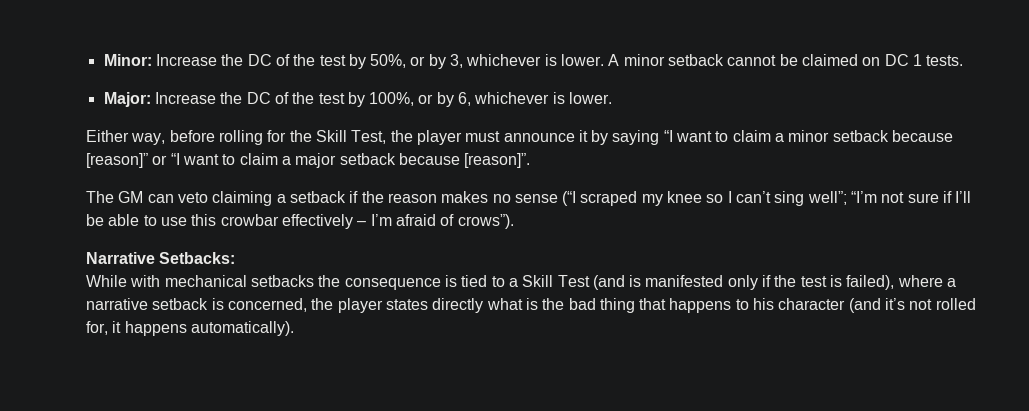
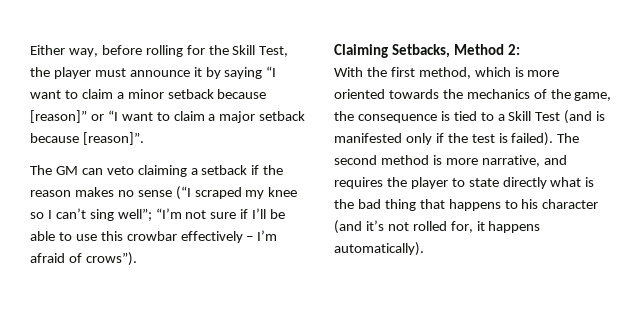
- Minor: Increase the DC of the test by 50%, or by 3, whichever is lower. A minor setback cannot be claimed on DC 1 tests.
- Major: Increase the DC of the test by 100%, or by 6, whichever is lower.
- Narrative Setbacks:
- While with mechanical setbacks the consequence is tied to a Skill Test (and is manifested only if the test is failed), where a narrative setback is concerned, the player states directly what is the bad thing that happens to his character (and it’s not rolled for, it happens automatically).
+ Claiming Setbacks, Method 2:
+ With the first method, which is more oriented towards the mechanics of the game, the consequence is tied to a Skill Test (and is manifested only if the test is failed). The second method is more narrative, and requires the player to state directly what is the bad thing that happens to his character (and it’s not rolled for, it happens automatically).

